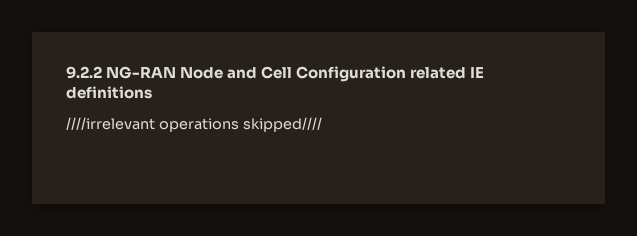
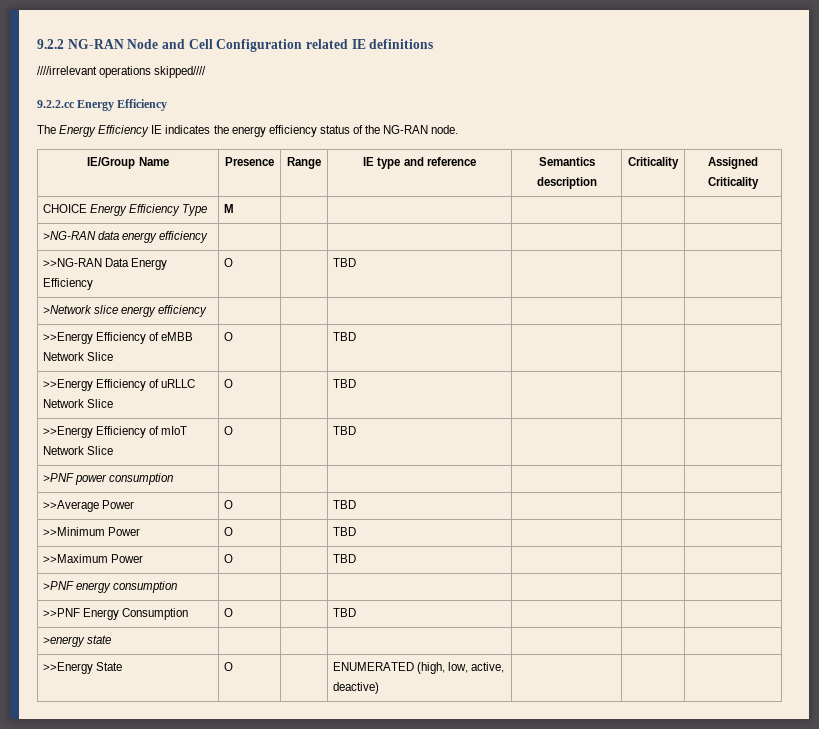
+ 9.2.2.cc Energy Efficiency
+ The Energy Efficiency IE indicates the energy efficiency status of the NG-RAN node.
+ IE/Group Name | Presence | Range | IE type and reference | Semantics description | Criticality | Assigned Criticality
+ CHOICE Energy Efficiency Type | M | | | | |
+ >NG-RAN data energy efficiency | | | | | |
+ >>NG-RAN Data Energy Efficiency | O | | TBD | | |
+ >Network slice energy efficiency | | | | | |
+ >>Energy Efficiency of eMBB Network Slice | O | | TBD | | |
+ >>Energy Efficiency of uRLLC Network Slice | O | | TBD | | |
+ >>Energy Efficiency of mIoT Network Slice | O | | TBD | | |
+ >PNF power consumption | | | | | |
+ >>Average Power | O | | TBD | | |
+ >>Minimum Power | O | | TBD | | |
+ >>Maximum Power | O | | TBD | | |
+ >PNF energy consumption | | | | | |
+ >>PNF Energy Consumption | O | | TBD | | |
+ >energy state | | | | | |
+ >>Energy State | O | | ENUMERATED (high, low, active, deactive) | | |

